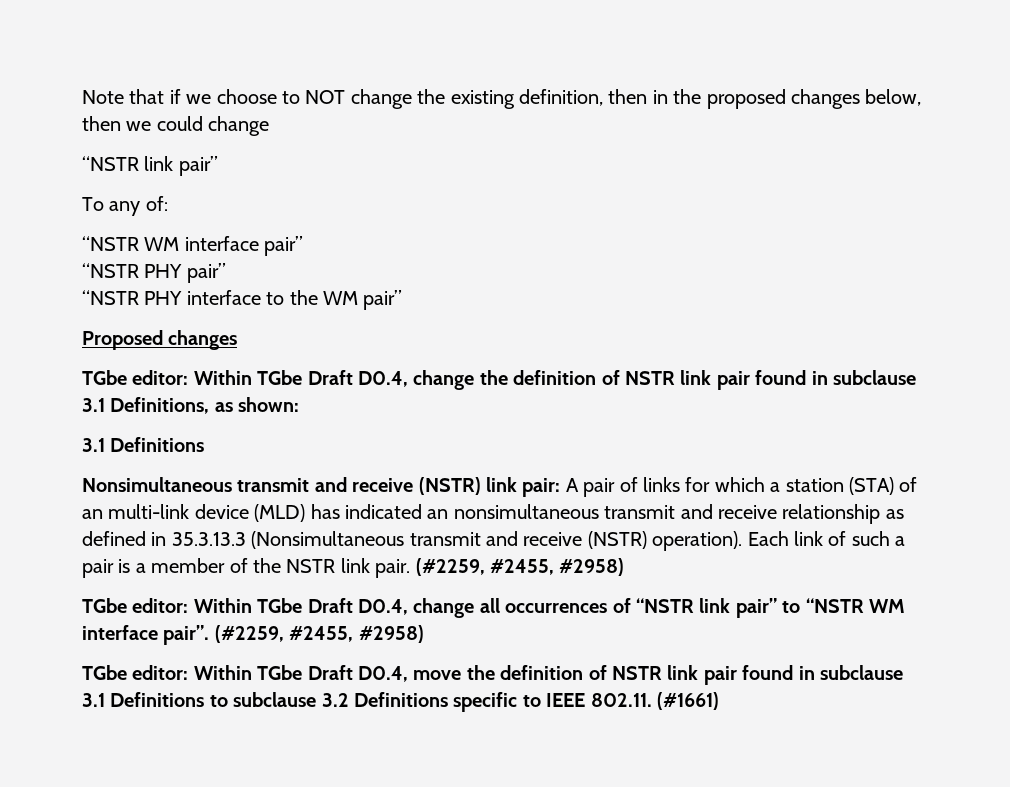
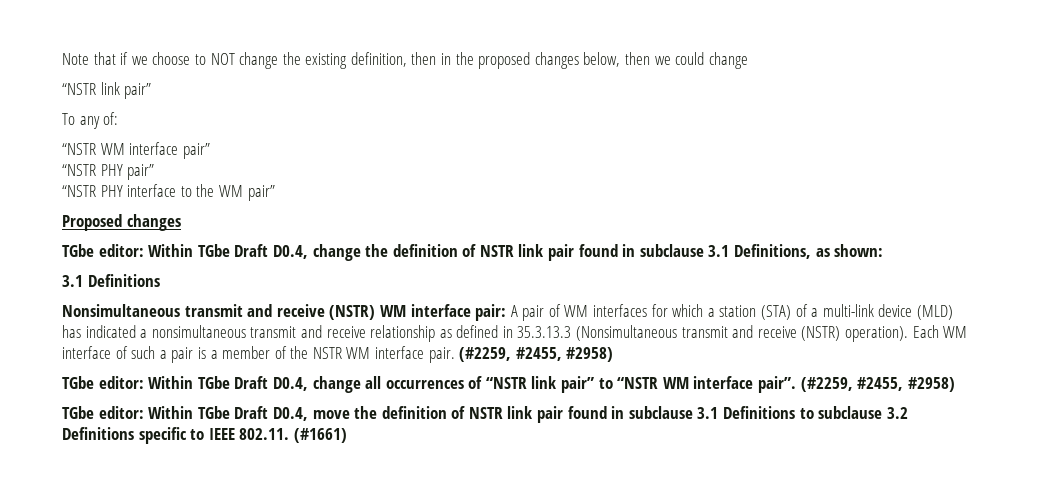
- Nonsimultaneous transmit and receive (NSTR) link pair: A pair of links for which a station (STA) of an multi-link device (MLD) has indicated an nonsimultaneous transmit and receive relationship as defined in 35.3.13.3 (Nonsimultaneous transmit and receive (NSTR) operation).
+ Nonsimultaneous transmit and receive (NSTR) WM interface pair: A pair of WM interfaces for which a station (STA) of a multi-link device (MLD) has indicated a nonsimultaneous transmit and receive relationship as defined in 35.3.13.3 (Nonsimultaneous transmit and receive (NSTR) operation).
- Each link of such a pair is a member of the NSTR link pair.
+ Each WM interface of such a pair is a member of the NSTR WM interface pair.

